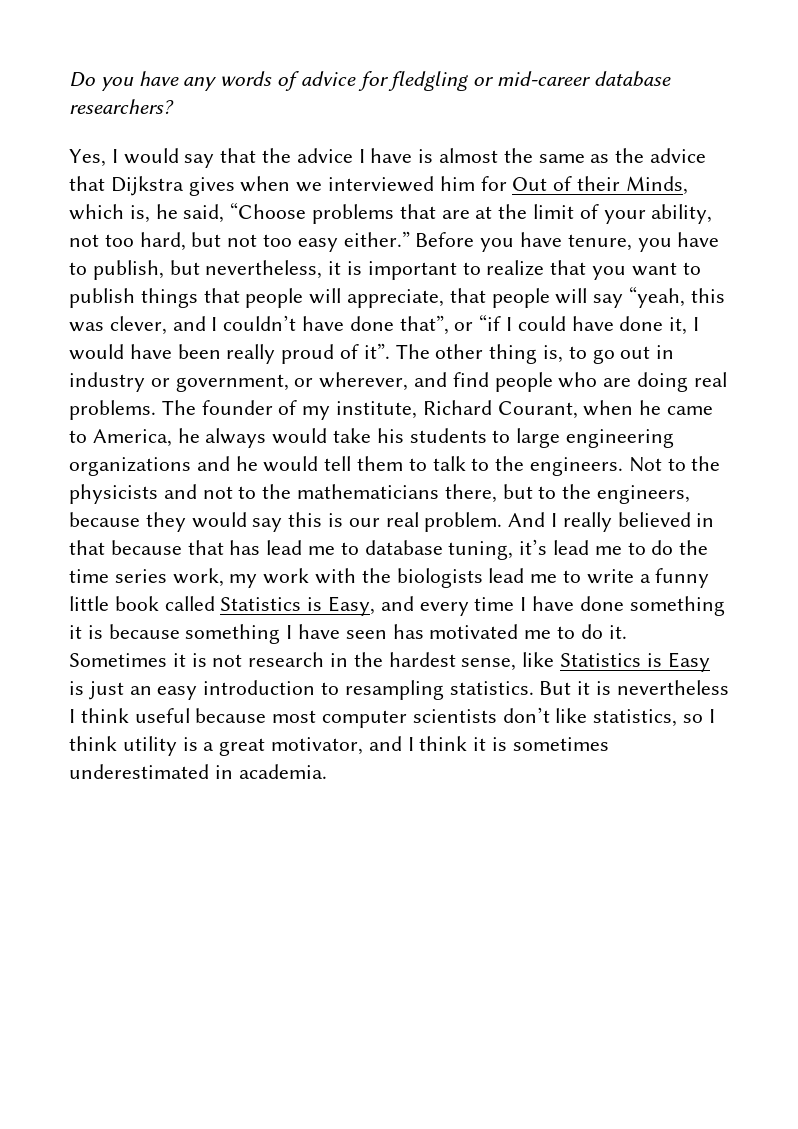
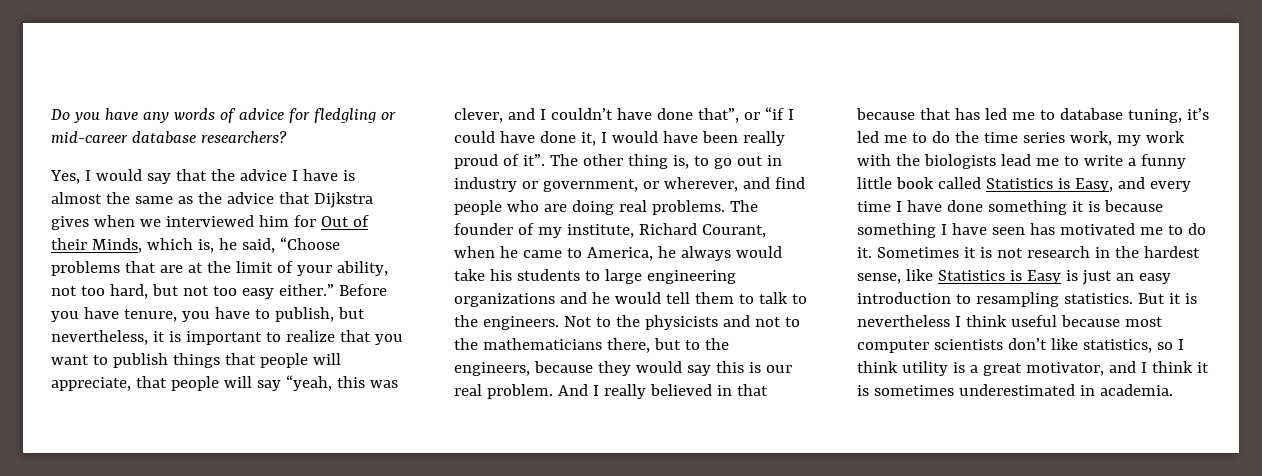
- And I really believed in that because that has lead me to database tuning, it’s lead me to do the time series work, my work with the biologists lead me to write a funny little book called Statistics is Easy, and every time I have done something it is because something I have seen has motivated me to do it.
+ And I really believed in that because that has led me to database tuning, it’s led me to do the time series work, my work with the biologists lead me to write a funny little book called Statistics is Easy, and every time I have done something it is because something I have seen has motivated me to do it.

